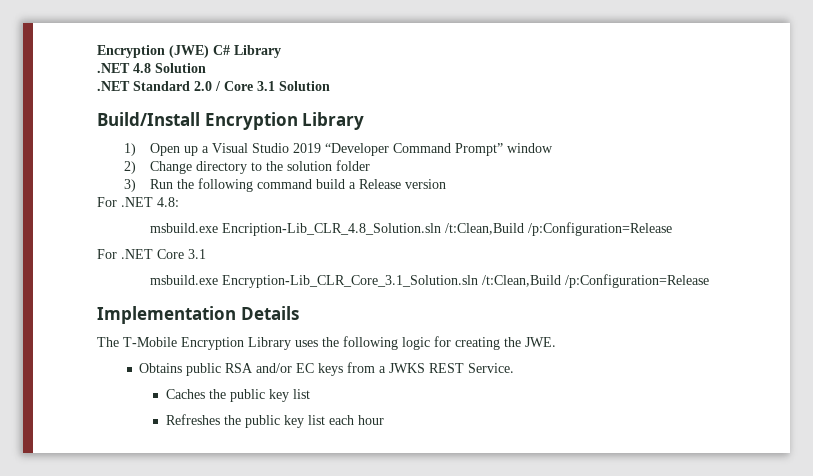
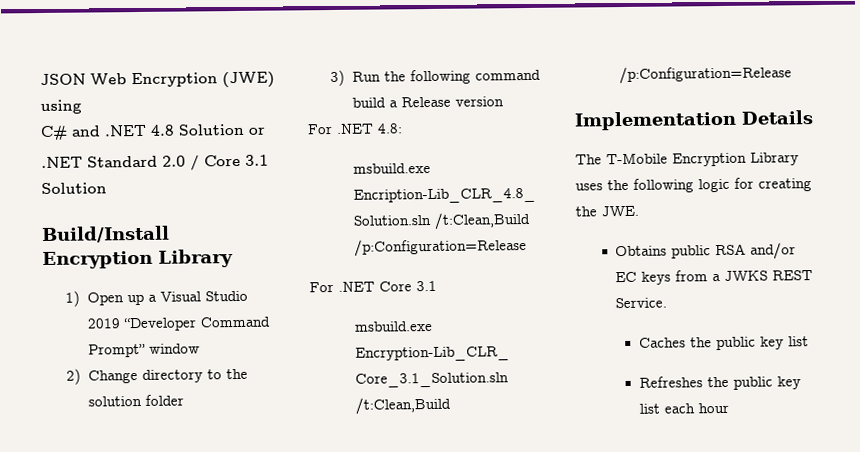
- Encryption (JWE) C# Library
- .NET 4.8 Solution
+ JSON Web Encryption (JWE) using
+ C# and .NET 4.8 Solution or

